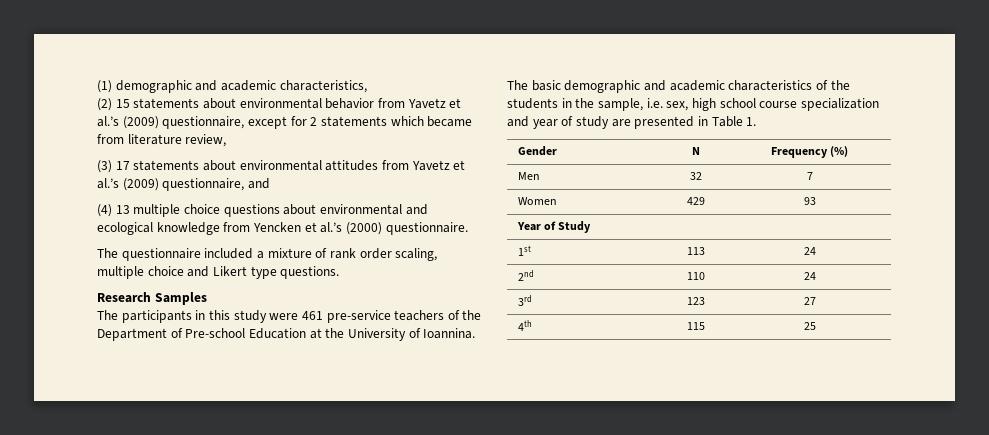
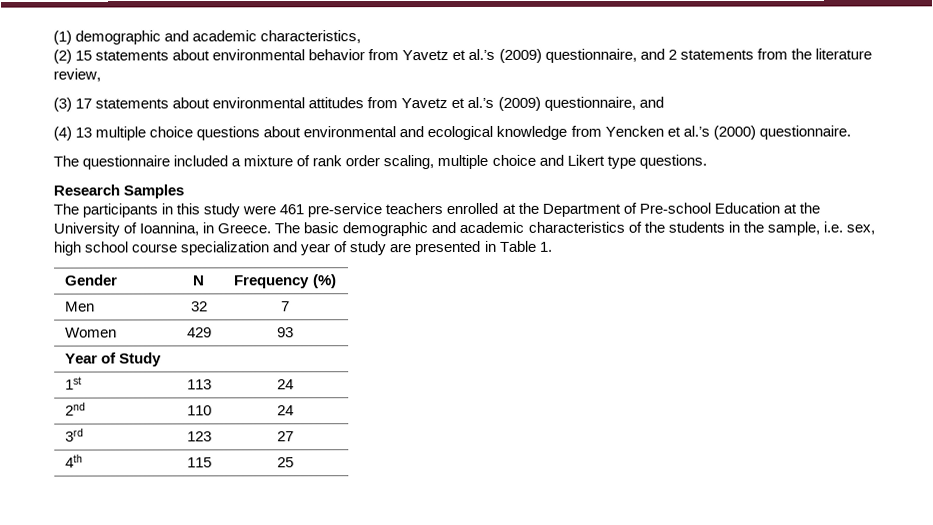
- (2) 15 statements about environmental behavior from Yavetz et al.’s (2009) questionnaire, except for 2 statements which became from literature review,
+ (2) 15 statements about environmental behavior from Yavetz et al.’s (2009) questionnaire, and 2 statements from the literature review,
- The participants in this study were 461 pre-service teachers of the Department of Pre-school Education at the University of Ioannina.
+ The participants in this study were 461 pre-service teachers enrolled at the Department of Pre-school Education at the University of Ioannina, in Greece.

